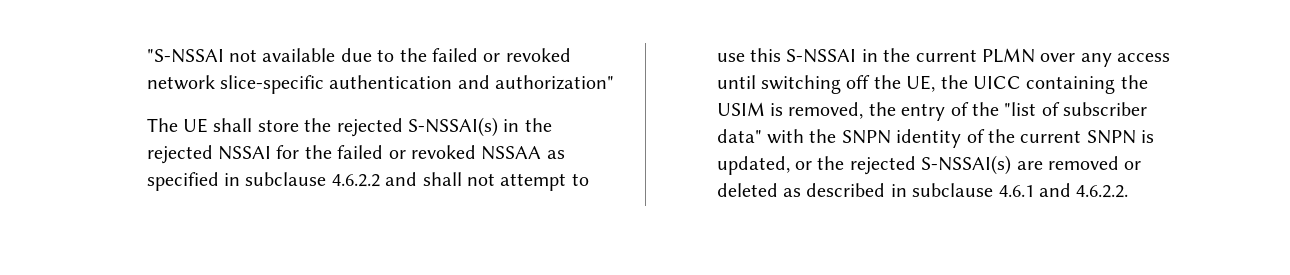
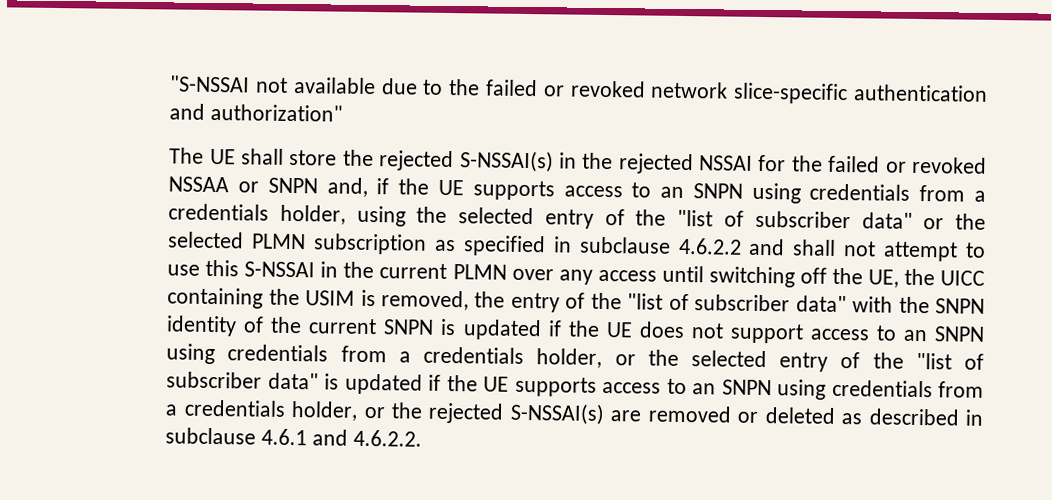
- The UE shall store the rejected S-NSSAI(s) in the rejected NSSAI for the failed or revoked NSSAA as specified in subclause 4.6.2.2 and shall not attempt to use this S-NSSAI in the current PLMN over any access until switching off the UE, the UICC containing the USIM is removed, the entry of the "list of subscriber data" with the SNPN identity of the current SNPN is updated, or the rejected S-NSSAI(s) are removed or deleted as described in subclause 4.6.1 and 4.6.2.2.
+ The UE shall store the rejected S-NSSAI(s) in the rejected NSSAI for the failed or revoked NSSAA or SNPN and, if the UE supports access to an SNPN using credentials from a credentials holder, using the selected entry of the "list of subscriber data" or the selected PLMN subscription as specified in subclause 4.6.2.2 and shall not attempt to use this S-NSSAI in the current PLMN over any access until switching off the UE, the UICC containing the USIM is removed, the entry of the "list of subscriber data" with the SNPN identity of the current SNPN is updated if the UE does not support access to an SNPN using credentials from a credentials holder, or the selected entry of the "list of subscriber data" is updated if the UE supports access to an SNPN using credentials from a credentials holder, or the rejected S-NSSAI(s) are removed or deleted as described in subclause 4.6.1 and 4.6.2.2.

